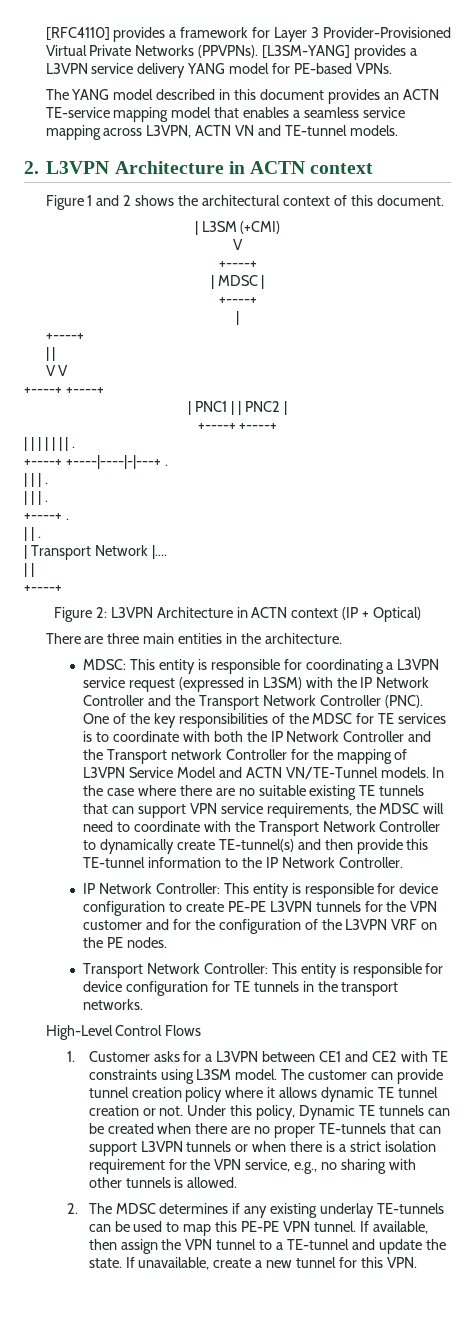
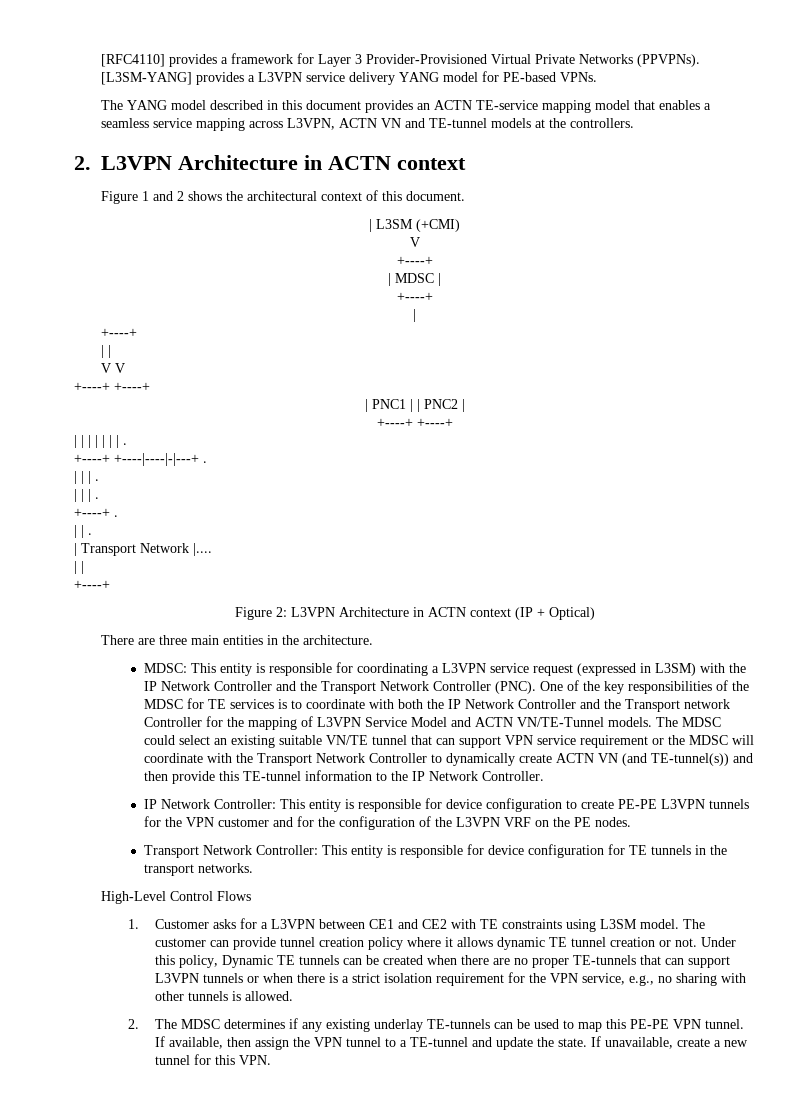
- The YANG model described in this document provides an ACTN TE-service mapping model that enables a seamless service mapping across L3VPN, ACTN VN and TE-tunnel models.
+ The YANG model described in this document provides an ACTN TE-service mapping model that enables a seamless service mapping across L3VPN, ACTN VN and TE-tunnel models at the controllers.
- In the case where there are no suitable existing TE tunnels that can support VPN service requirements, the MDSC will need to coordinate with the Transport Network Controller to dynamically create TE-tunnel(s) and then provide this TE-tunnel information to the IP Network Controller.
+ The MDSC could select an existing suitable VN/TE tunnel that can support VPN service requirement or the MDSC will coordinate with the Transport Network Controller to dynamically create ACTN VN (and TE-tunnel(s)) and then provide this TE-tunnel information to the IP Network Controller.

